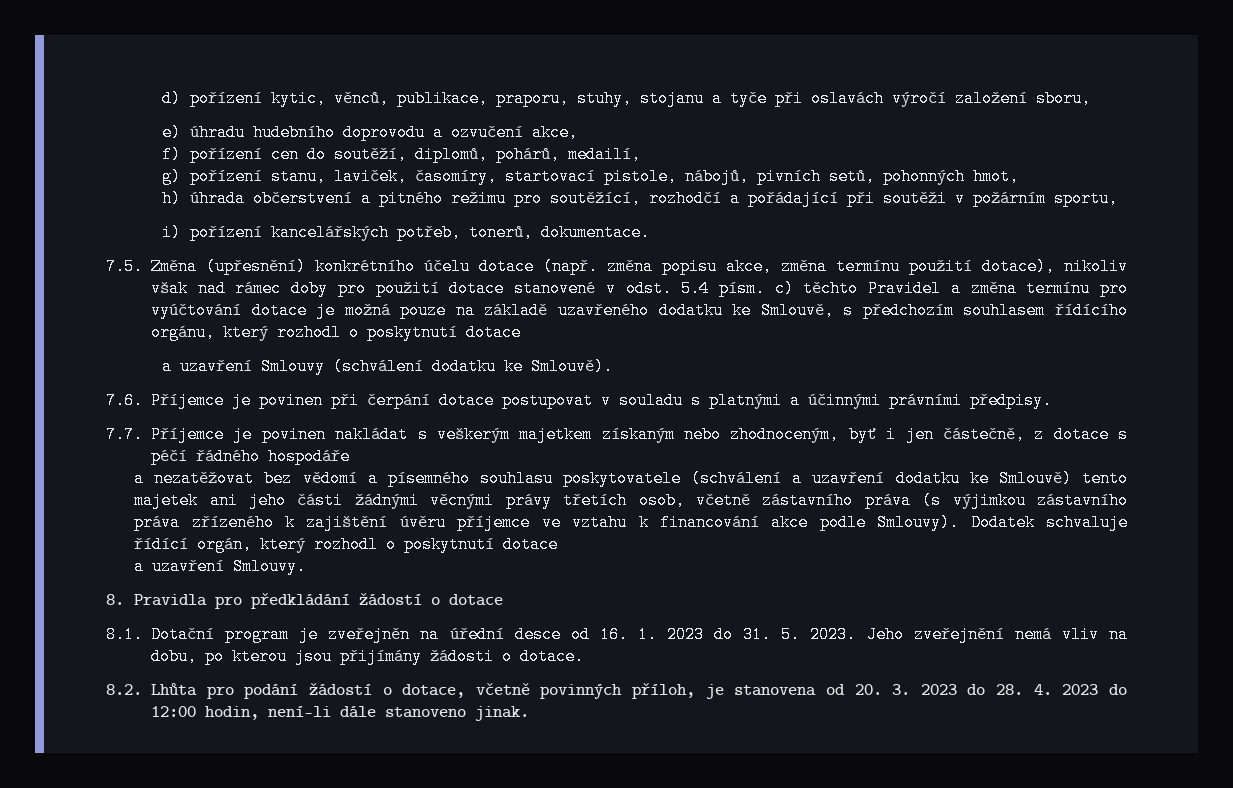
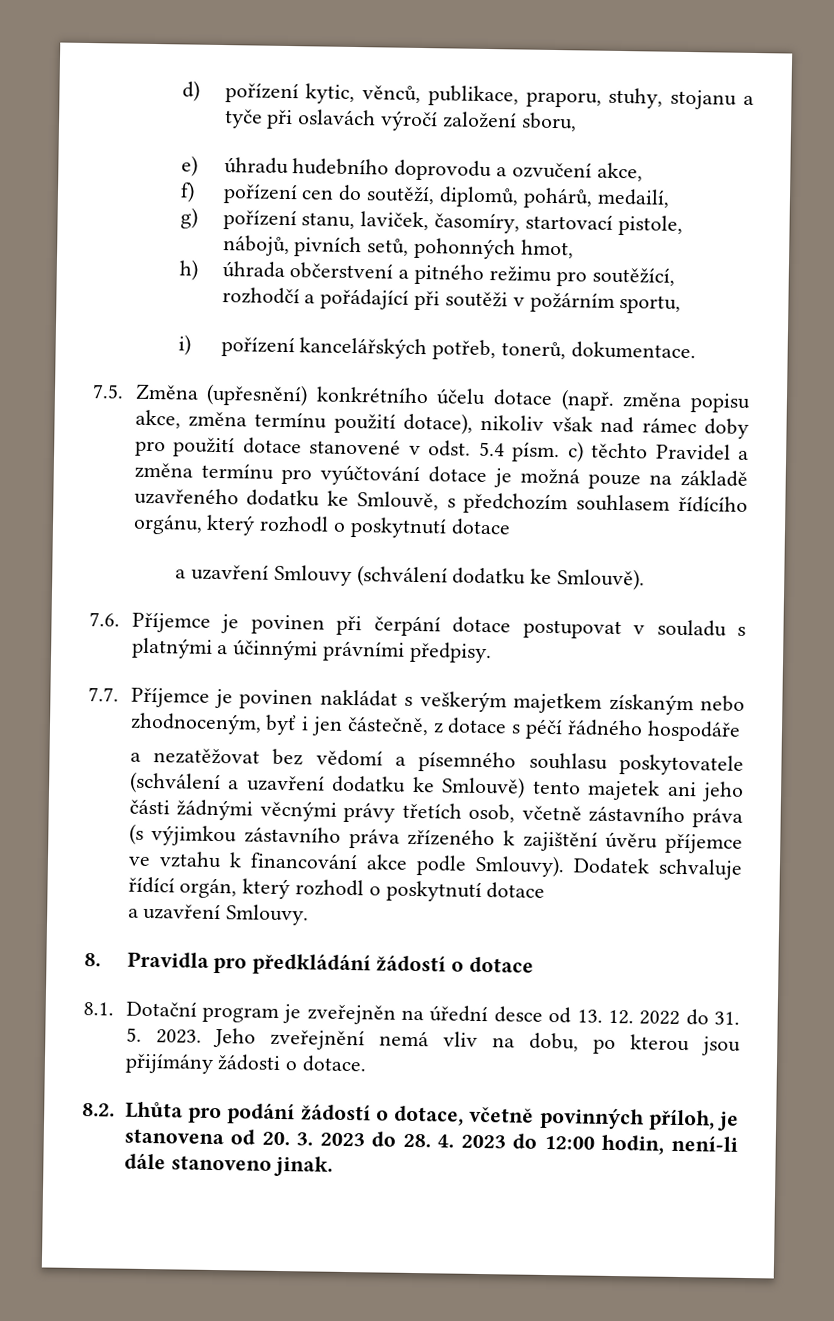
- 8.1. Dotační program je zveřejněn na úřední desce od 16. 1. 2023 do 31. 5. 2023.
+ 8.1. Dotační program je zveřejněn na úřední desce od 13. 12. 2022 do 31. 5. 2023.

